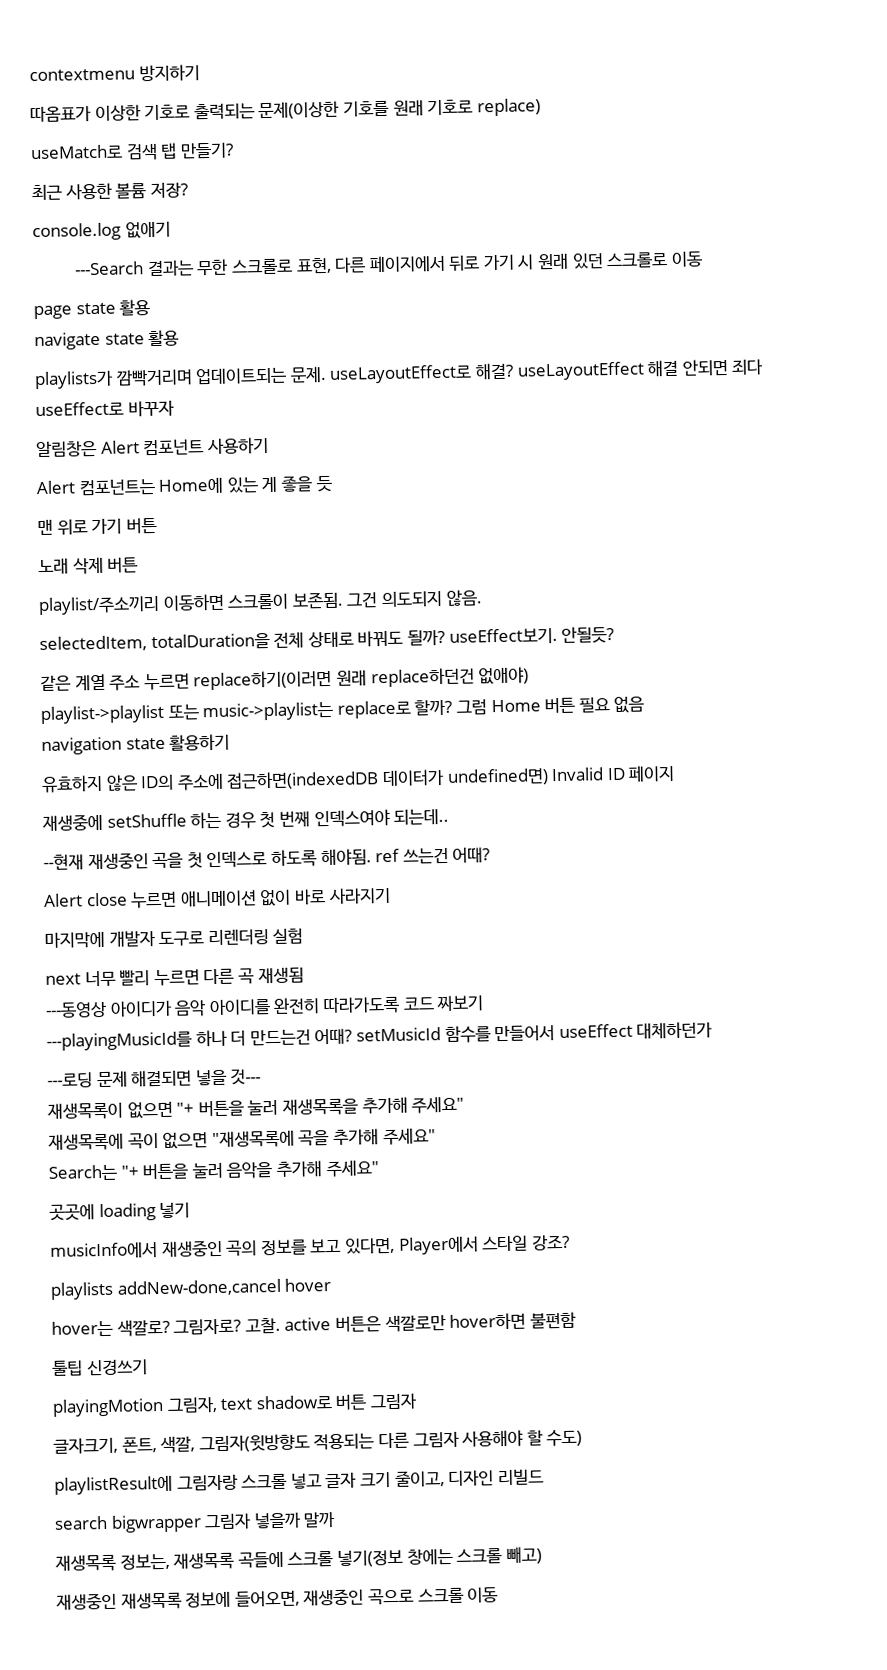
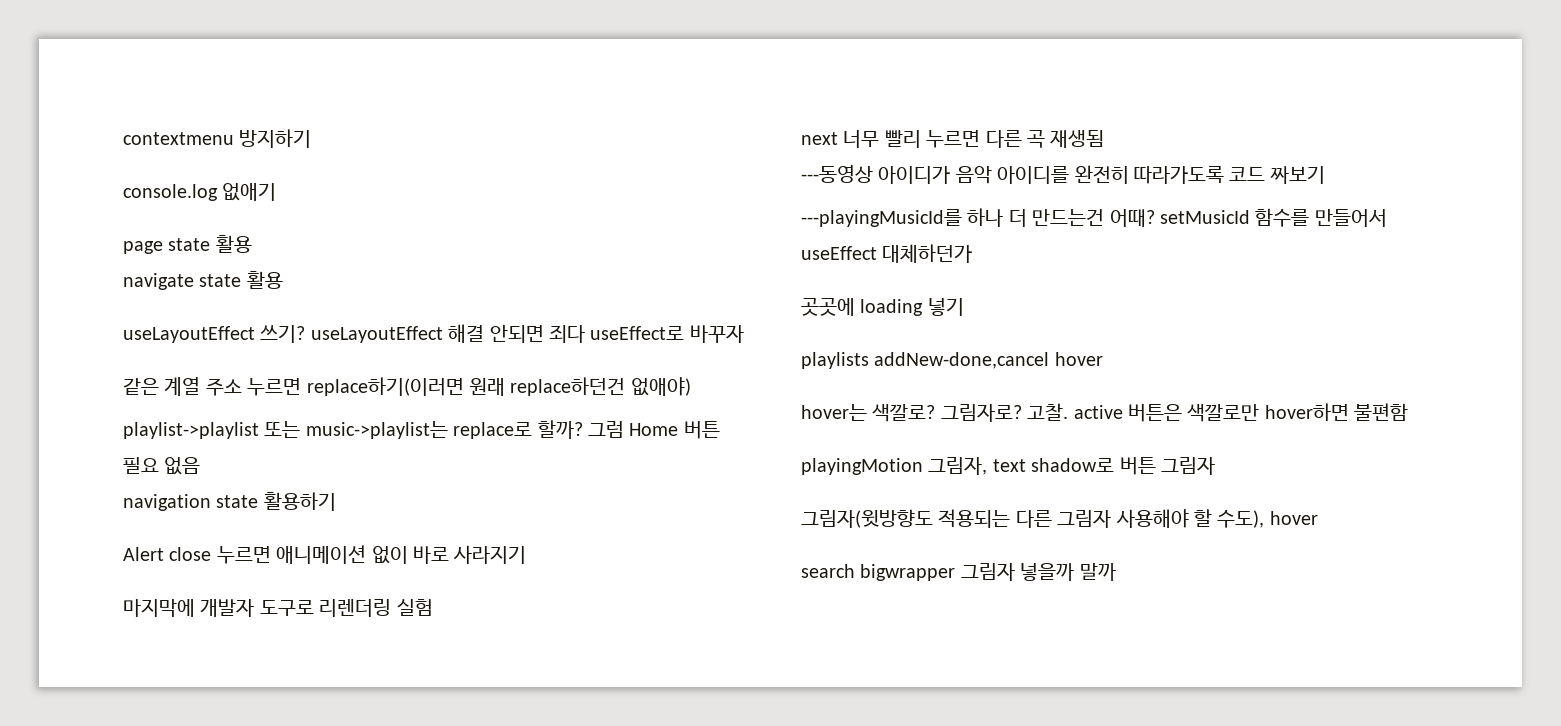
- 따옴표가 이상한 기호로 출력되는 문제(이상한 기호를 원래 기호로 replace)
- useMatch로 검색 탭 만들기?
- 최근 사용한 볼륨 저장?
  console.log 없애기
- ---Search 결과는 무한 스크롤로 표현, 다른 페이지에서 뒤로 가기 시 원래 있던 스크롤로 이동
- playlists가 깜빡거리며 업데이트되는 문제. useLayoutEffect로 해결? useLayoutEffect 해결 안되면 죄다 useEffect로 바꾸자
+ useLayoutEffect 쓰기? useLayoutEffect 해결 안되면 죄다 useEffect로 바꾸자
- 알림창은 Alert 컴포넌트 사용하기
- Alert 컴포넌트는 Home에 있는 게 좋을 듯
- 맨 위로 가기 버튼
- 노래 삭제 버튼
- playlist/주소끼리 이동하면 스크롤이 보존됨. 그건 의도되지 않음.
- selectedItem, totalDuration을 전체 상태로 바꿔도 될까? useEffect보기. 안될듯?
- 유효하지 않은 ID의 주소에 접근하면(indexedDB 데이터가 undefined면) Invalid ID 페이지
- 재생중에 setShuffle 하는 경우 첫 번째 인덱스여야 되는데..
- --현재 재생중인 곡을 첫 인덱스로 하도록 해야됨. ref 쓰는건 어때?
- ---로딩 문제 해결되면 넣을 것---
- 재생목록이 없으면 "+ 버튼을 눌러 재생목록을 추가해 주세요"
- 재생목록에 곡이 없으면 "재생목록에 곡을 추가해 주세요"
- Search는 "+ 버튼을 눌러 음악을 추가해 주세요"
  곳곳에 loading 넣기
- musicInfo에서 재생중인 곡의 정보를 보고 있다면, Player에서 스타일 강조?
- 툴팁 신경쓰기
- 글자크기, 폰트, 색깔, 그림자(윗방향도 적용되는 다른 그림자 사용해야 할 수도)
- playlistResult에 그림자랑 스크롤 넣고 글자 크기 줄이고, 디자인 리빌드
+ 그림자(윗방향도 적용되는 다른 그림자 사용해야 할 수도), hover
- 재생목록 정보는, 재생목록 곡들에 스크롤 넣기(정보 창에는 스크롤 빼고)
- 재생중인 재생목록 정보에 들어오면, 재생중인 곡으로 스크롤 이동

